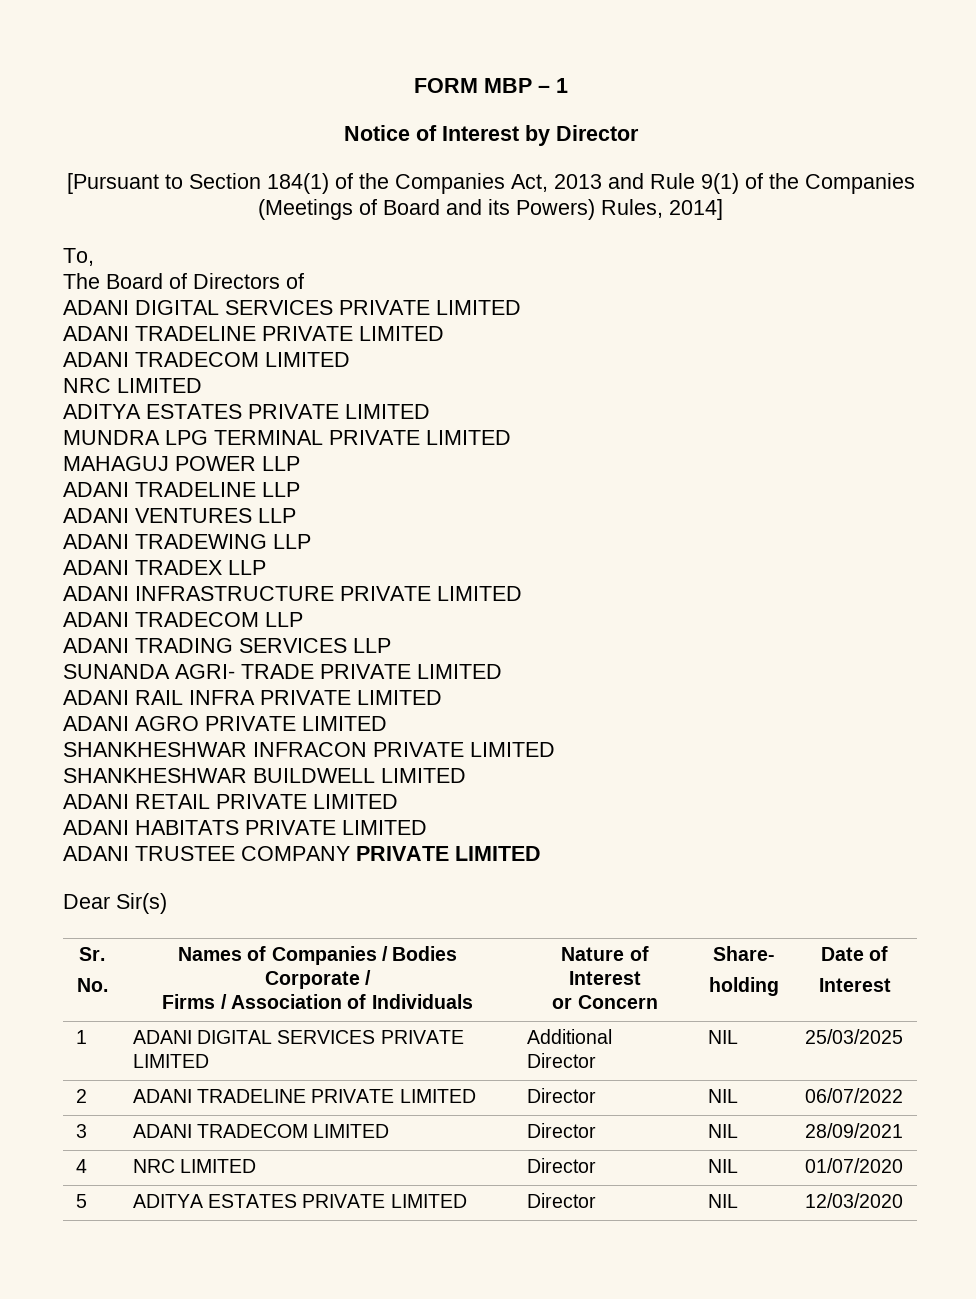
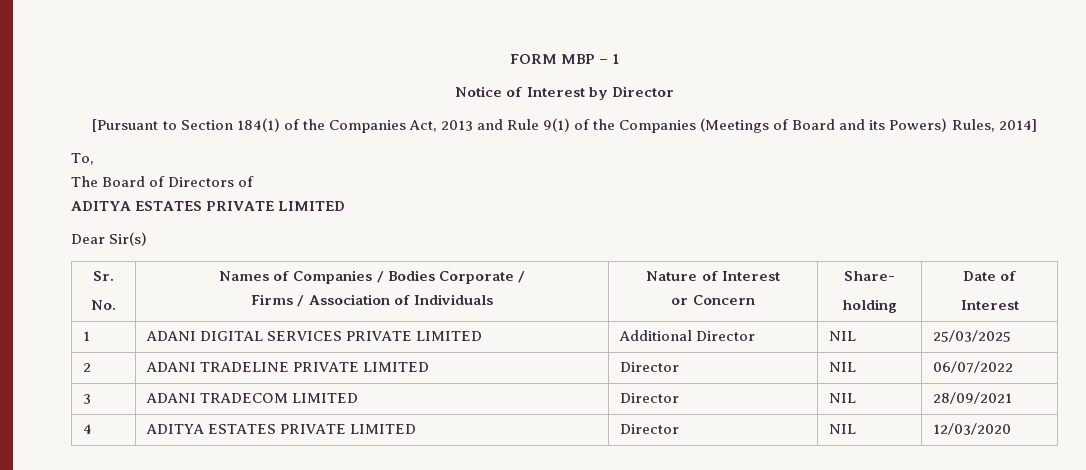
  The Board of Directors of
- ADANI DIGITAL SERVICES PRIVATE LIMITED
- ADANI TRADELINE PRIVATE LIMITED
- ADANI TRADECOM LIMITED
- NRC LIMITED
  ADITYA ESTATES PRIVATE LIMITED
- MUNDRA LPG TERMINAL PRIVATE LIMITED
- MAHAGUJ POWER LLP
- ADANI TRADELINE LLP
- ADANI VENTURES LLP
- ADANI TRADEWING LLP
- ADANI TRADEX LLP
- ADANI INFRASTRUCTURE PRIVATE LIMITED
- ADANI TRADECOM LLP
- ADANI TRADING SERVICES LLP
- SUNANDA AGRI- TRADE PRIVATE LIMITED
- ADANI RAIL INFRA PRIVATE LIMITED
- ADANI AGRO PRIVATE LIMITED
- SHANKHESHWAR INFRACON PRIVATE LIMITED
- SHANKHESHWAR BUILDWELL LIMITED
- ADANI RETAIL PRIVATE LIMITED
- ADANI HABITATS PRIVATE LIMITED
- ADANI TRUSTEE COMPANY PRIVATE LIMITED
- 4 | NRC LIMITED | Director | NIL | 01/07/2020
- 5 | ADITYA ESTATES PRIVATE LIMITED | Director | NIL | 12/03/2020
+ 4 | ADITYA ESTATES PRIVATE LIMITED | Director | NIL | 12/03/2020

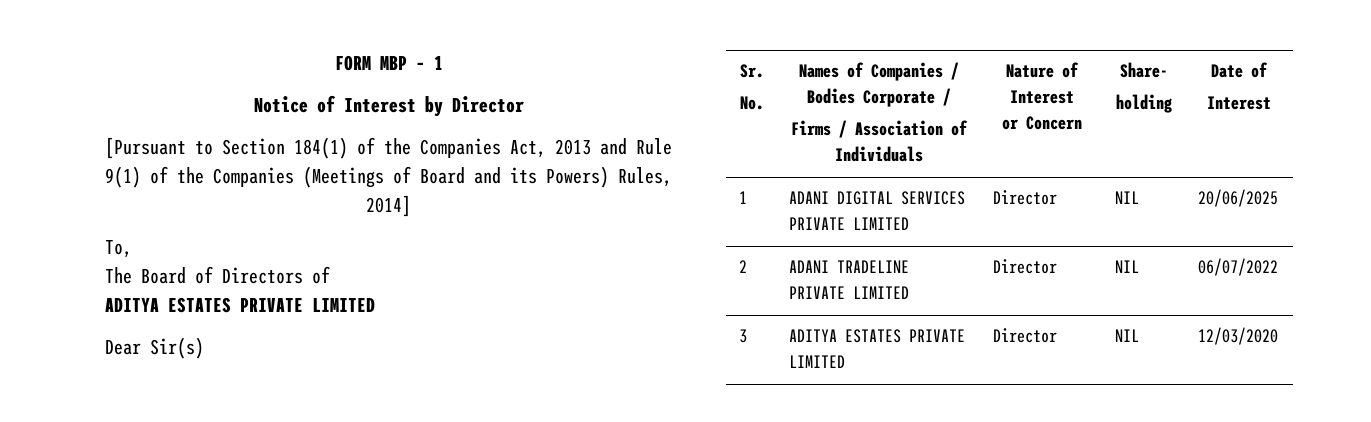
- 1 | ADANI DIGITAL SERVICES PRIVATE LIMITED | Additional Director | NIL | 25/03/2025
+ 1 | ADANI DIGITAL SERVICES PRIVATE LIMITED | Director | NIL | 20/06/2025
- 3 | ADANI TRADECOM LIMITED | Director | NIL | 28/09/2021
- 4 | ADITYA ESTATES PRIVATE LIMITED | Director | NIL | 12/03/2020
+ 3 | ADITYA ESTATES PRIVATE LIMITED | Director | NIL | 12/03/2020

